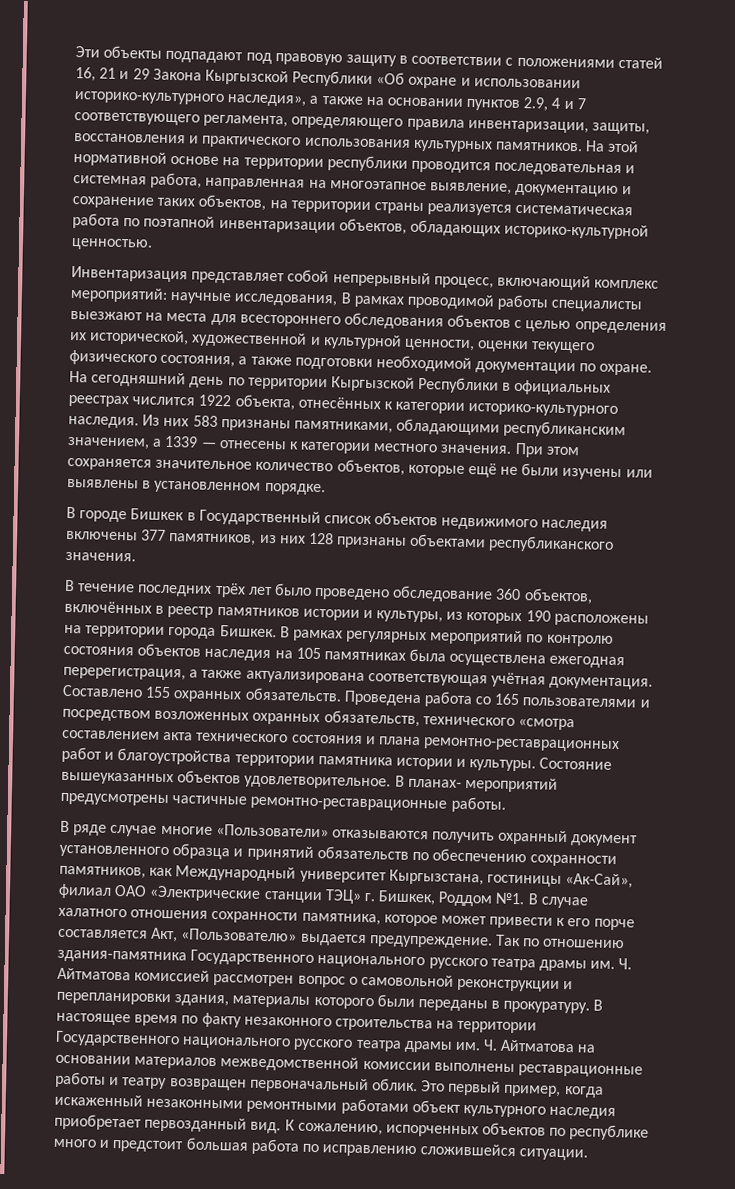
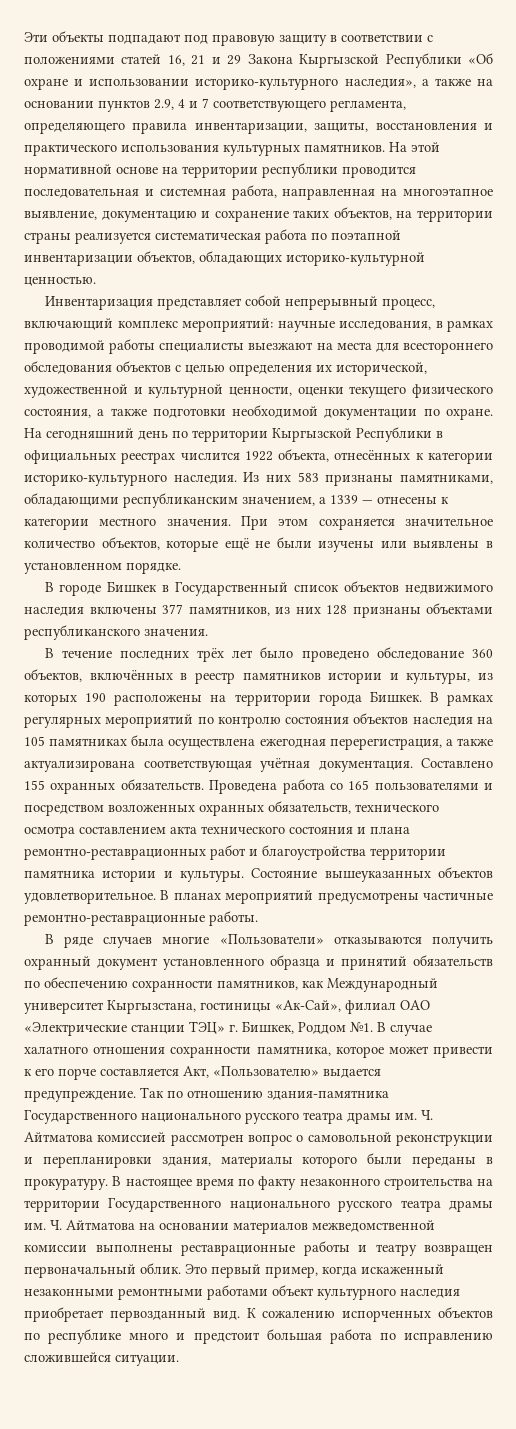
- Инвентаризация представляет собой непрерывный процесс, включающий комплекс мероприятий: научные исследования, В рамках проводимой работы специалисты выезжают на места для всестороннего обследования объектов с целью определения их исторической, художественной и культурной ценности, оценки текущего физического состояния, а также подготовки необходимой документации по охране.
+ Инвентаризация представляет собой непрерывный процесс, включающий комплекс мероприятий: научные исследования, в рамках проводимой работы специалисты выезжают на места для всестороннего обследования объектов с целью определения их исторической, художественной и культурной ценности, оценки текущего физического состояния, а также подготовки необходимой документации по охране.
- Проведена работа со 165 пользователями и посредством возложенных охранных обязательств, технического «смотра составлением акта технического состояния и плана ремонтно-реставрационных работ и благоустройства территории памятника истории и культуры.
+ Проведена работа со 165 пользователями и посредством возложенных охранных обязательств, технического осмотра составлением акта технического состояния и плана ремонтно-реставрационных работ и благоустройства территории памятника истории и культуры.
- В планах- мероприятий предусмотрены частичные ремонтно-реставрационные работы.
+ В планах мероприятий предусмотрены частичные ремонтно-реставрационные работы.
- В ряде случае многие «Пользователи» отказываются получить охранный документ установленного образца и принятий обязательств по обеспечению сохранности памятников, как Международный университет Кыргызстана, гостиницы «Ак-Сай», филиал ОАО «Электрические станции ТЭЦ» г. Бишкек, Роддом №1.
+ В ряде случаев многие «Пользователи» отказываются получить охранный документ установленного образца и принятий обязательств по обеспечению сохранности памятников, как Международный университет Кыргызстана, гостиницы «Ак-Сай», филиал ОАО «Электрические станции ТЭЦ» г. Бишкек, Роддом №1.
- К сожалению, испорченных объектов по республике много и предстоит большая работа по исправлению сложившейся ситуации.
+ К сожалению испорченных объектов по республике много и предстоит большая работа по исправлению сложившейся ситуации.

